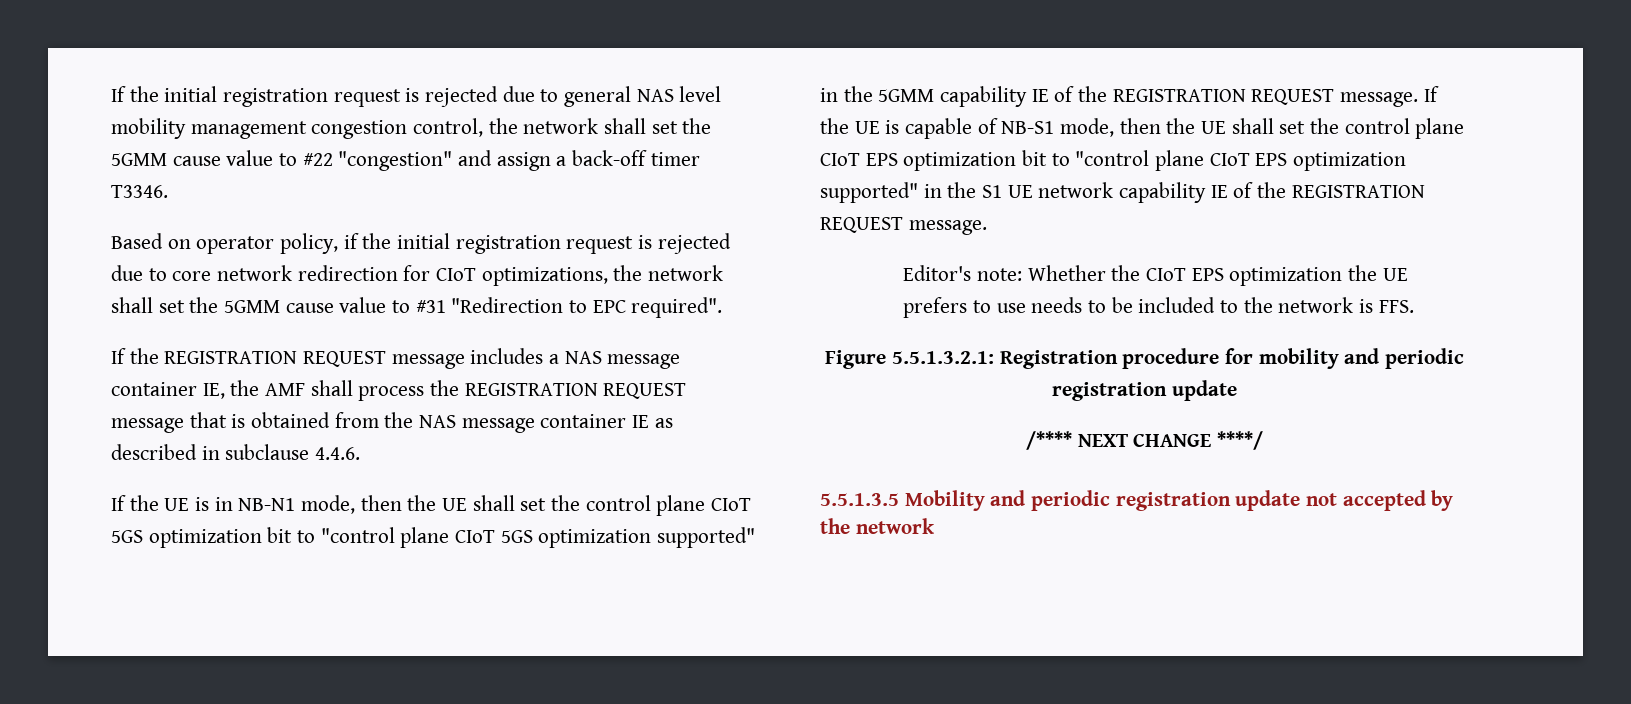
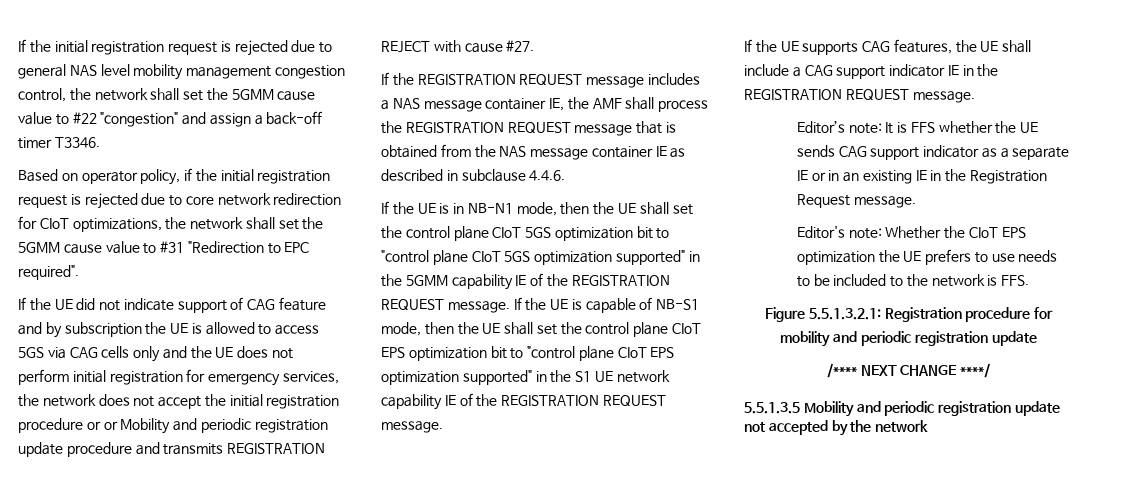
+ If the UE did not indicate support of CAG feature and by subscription the UE is allowed to access 5GS via CAG cells only and the UE does not perform initial registration for emergency services, the network does not accept the initial registration procedure or or Mobility and periodic registration update procedure and transmits REGISTRATION REJECT with cause #27.
+ If the UE supports CAG features, the UE shall include a CAG support indicator IE in the REGISTRATION REQUEST message.
+ Editor’s note: It is FFS whether the UE sends CAG support indicator as a separate IE or in an existing IE in the Registration Request message.

